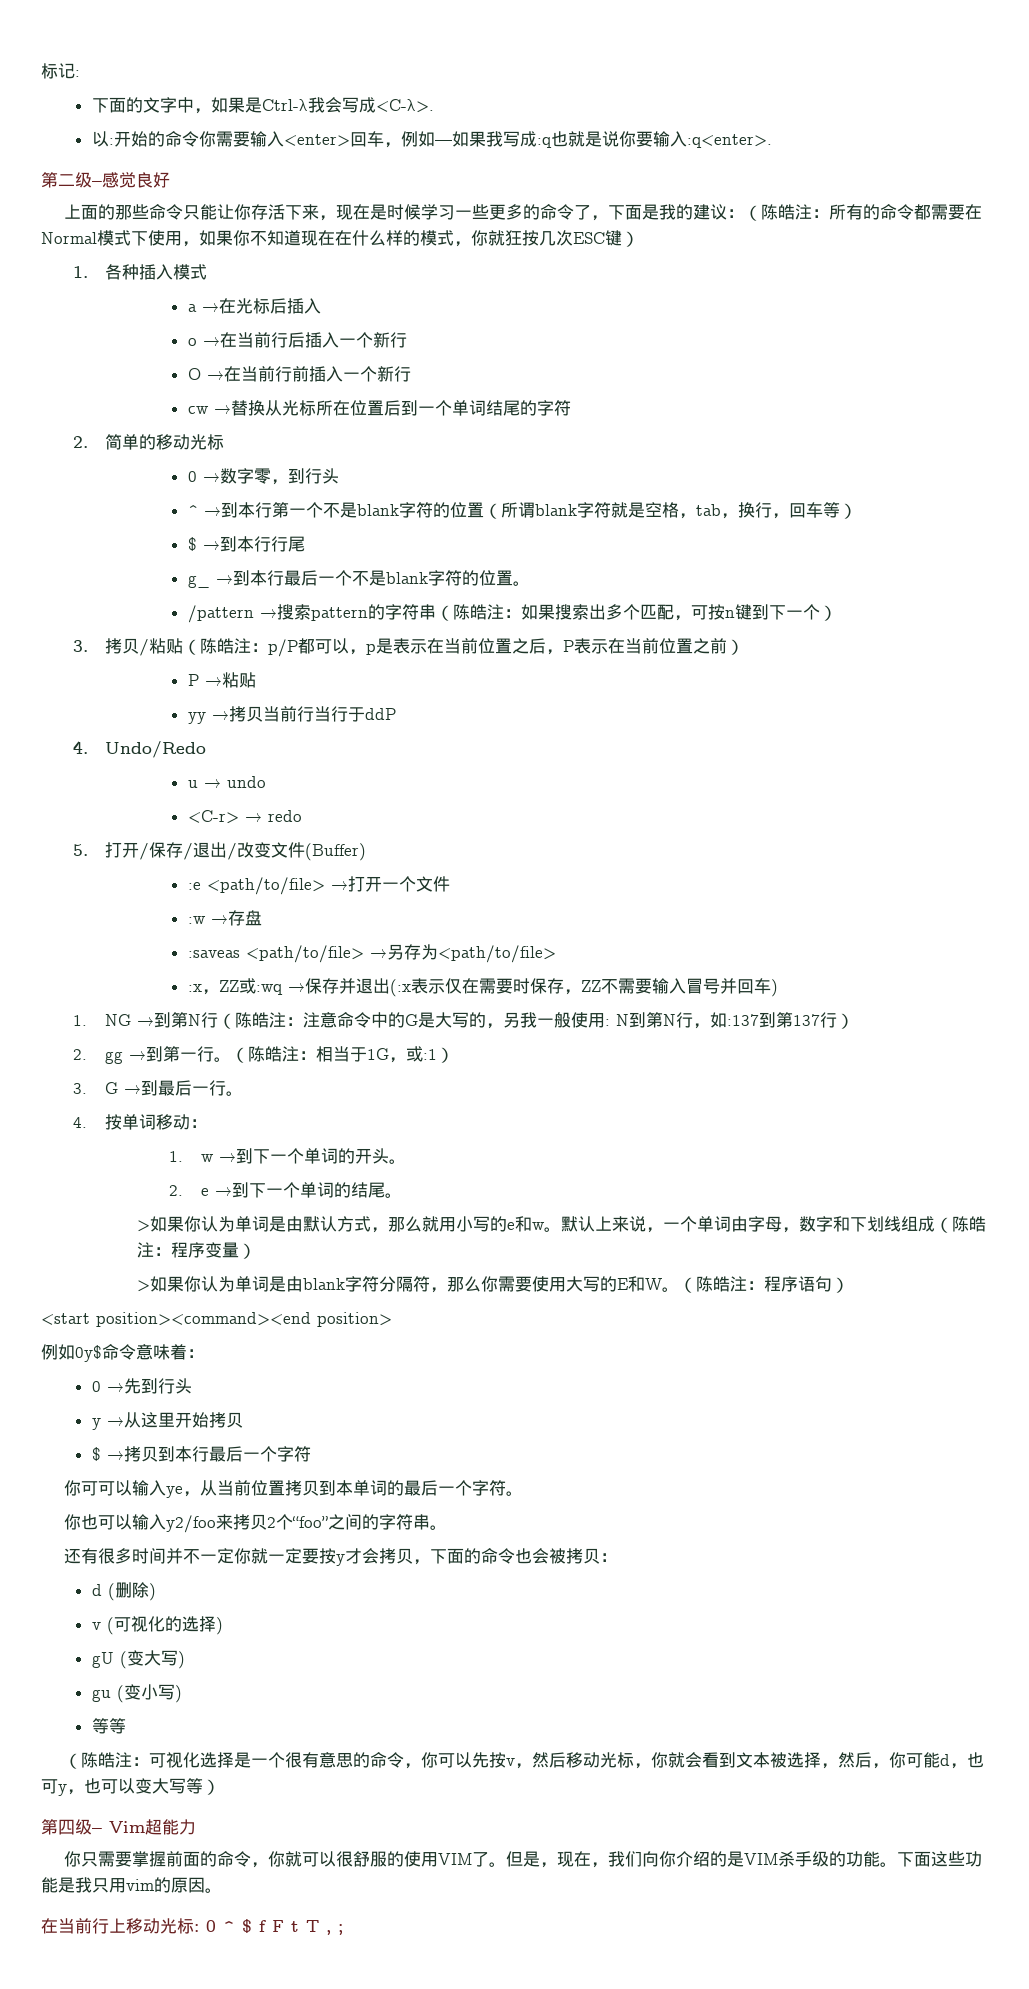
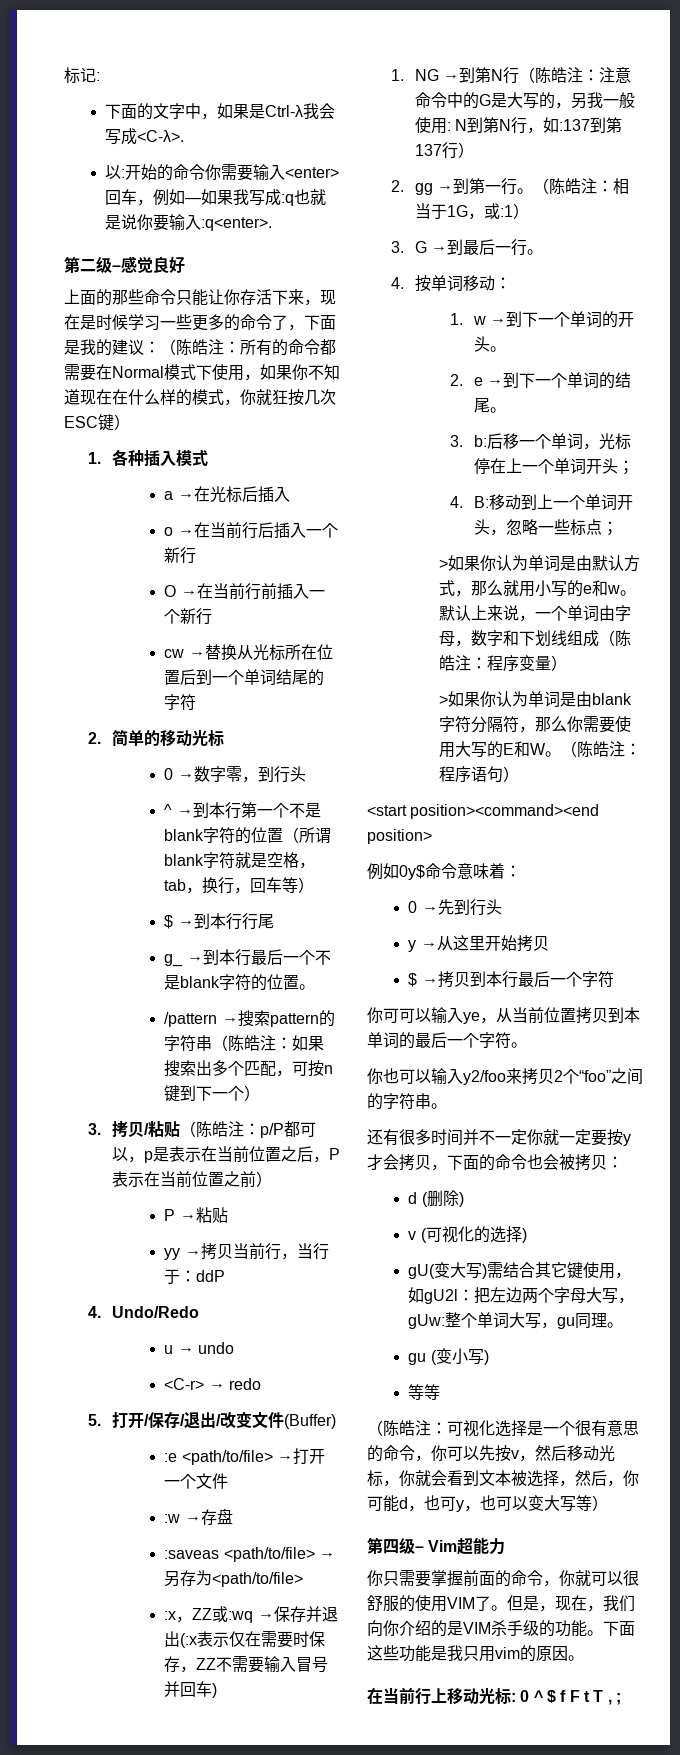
- yy →拷贝当前行当行于ddP
+ yy →拷贝当前行，当行于：ddP
+ 3. b:后移一个单词，光标停在上一个单词开头；
+ 4. B:移动到上一个单词开头，忽略一些标点；
- gU (变大写)
+ gU(变大写)需结合其它键使用，如gU2l：把左边两个字母大写，gUw:整个单词大写，gu同理。

